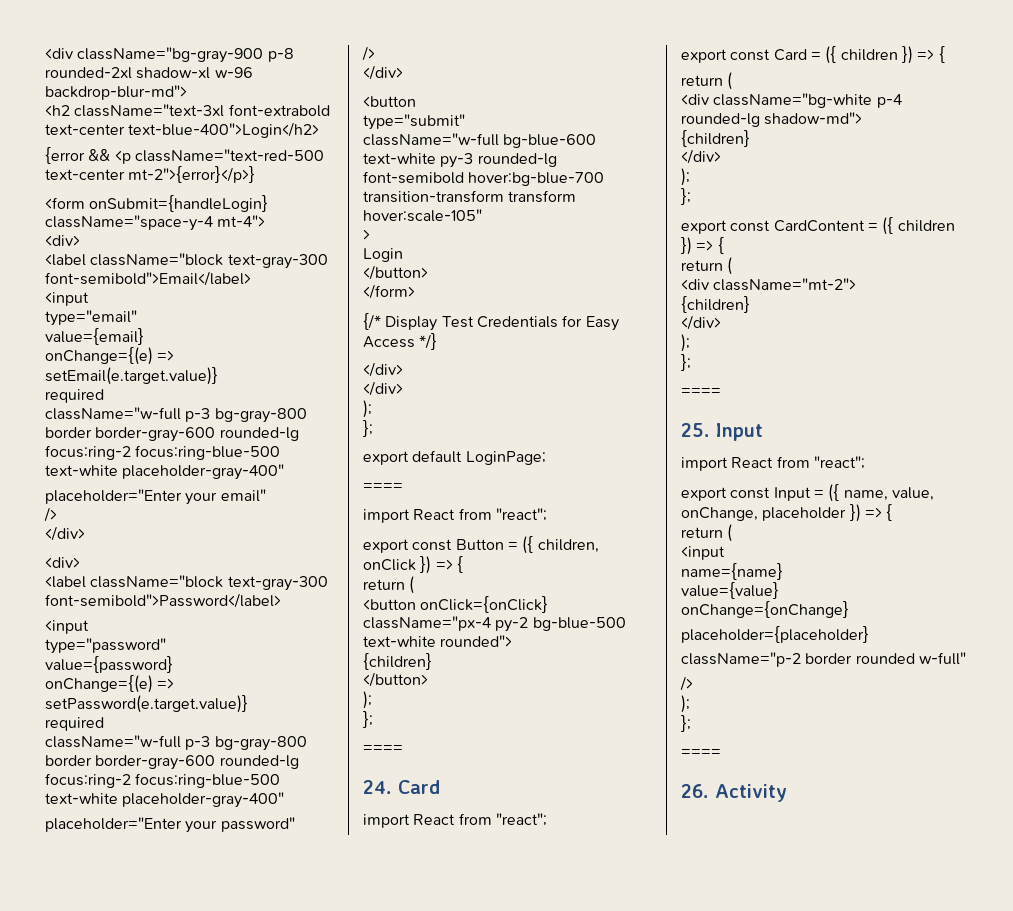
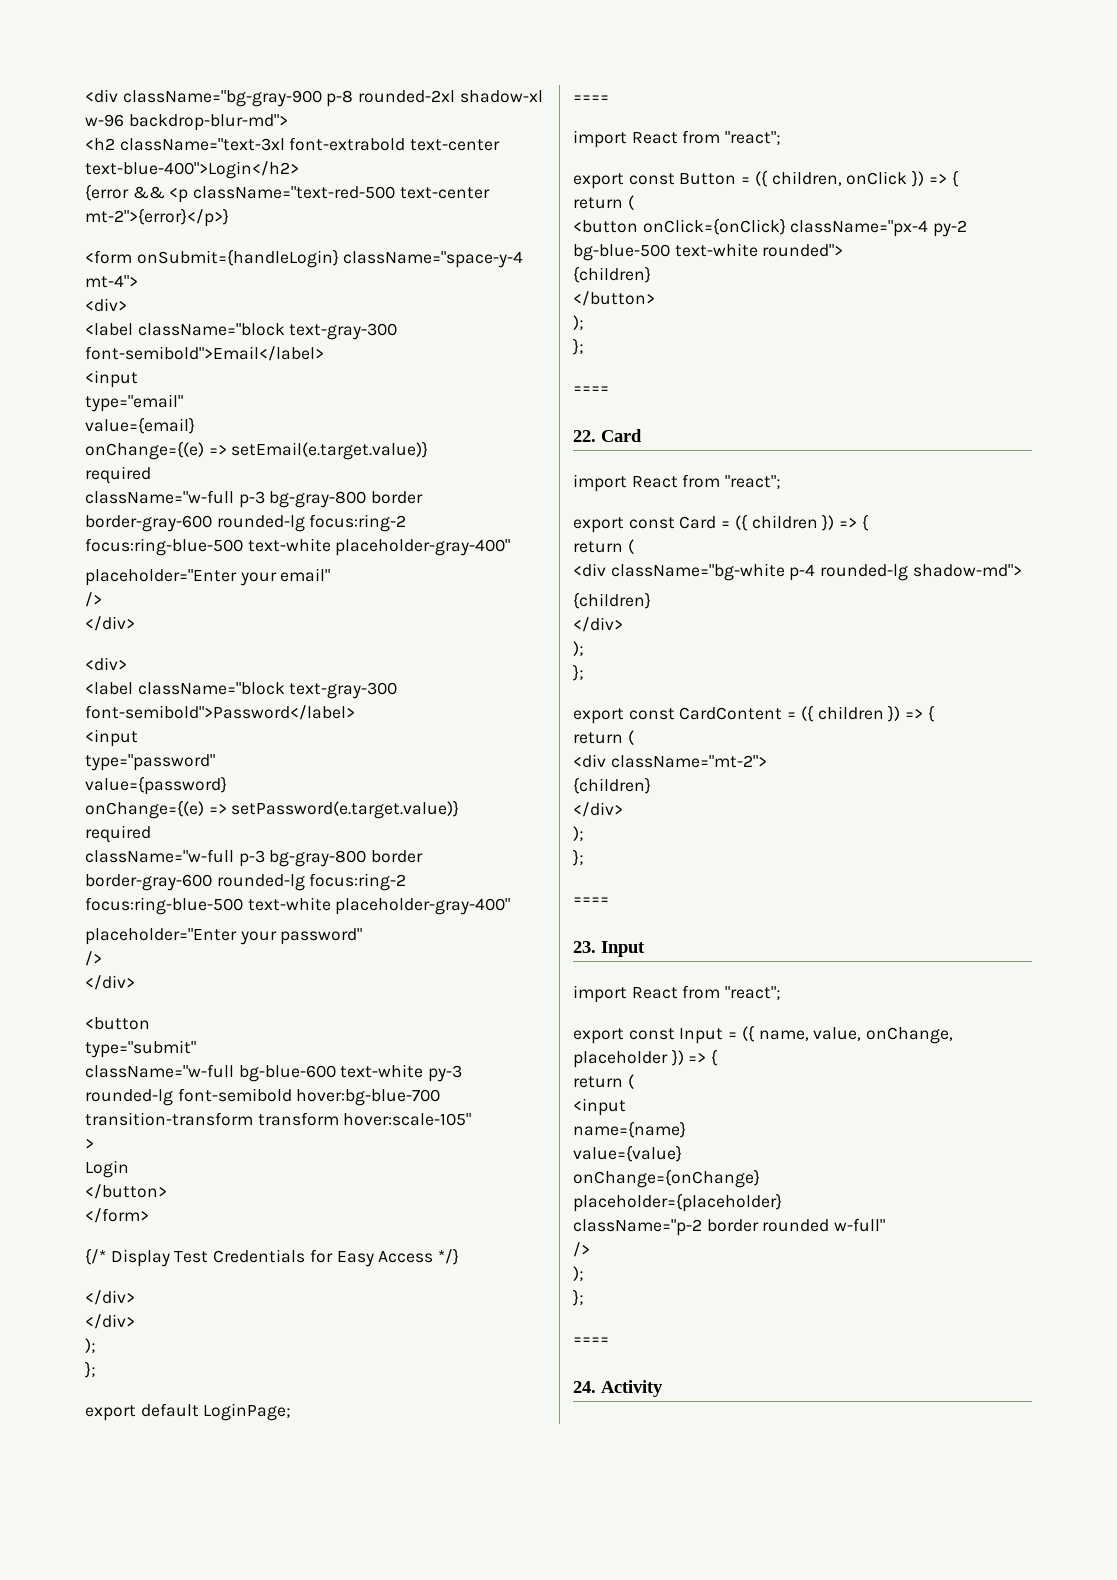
- 24. Card
+ 22. Card
- 25. Input
+ 23. Input
- 26. Activity
+ 24. Activity

